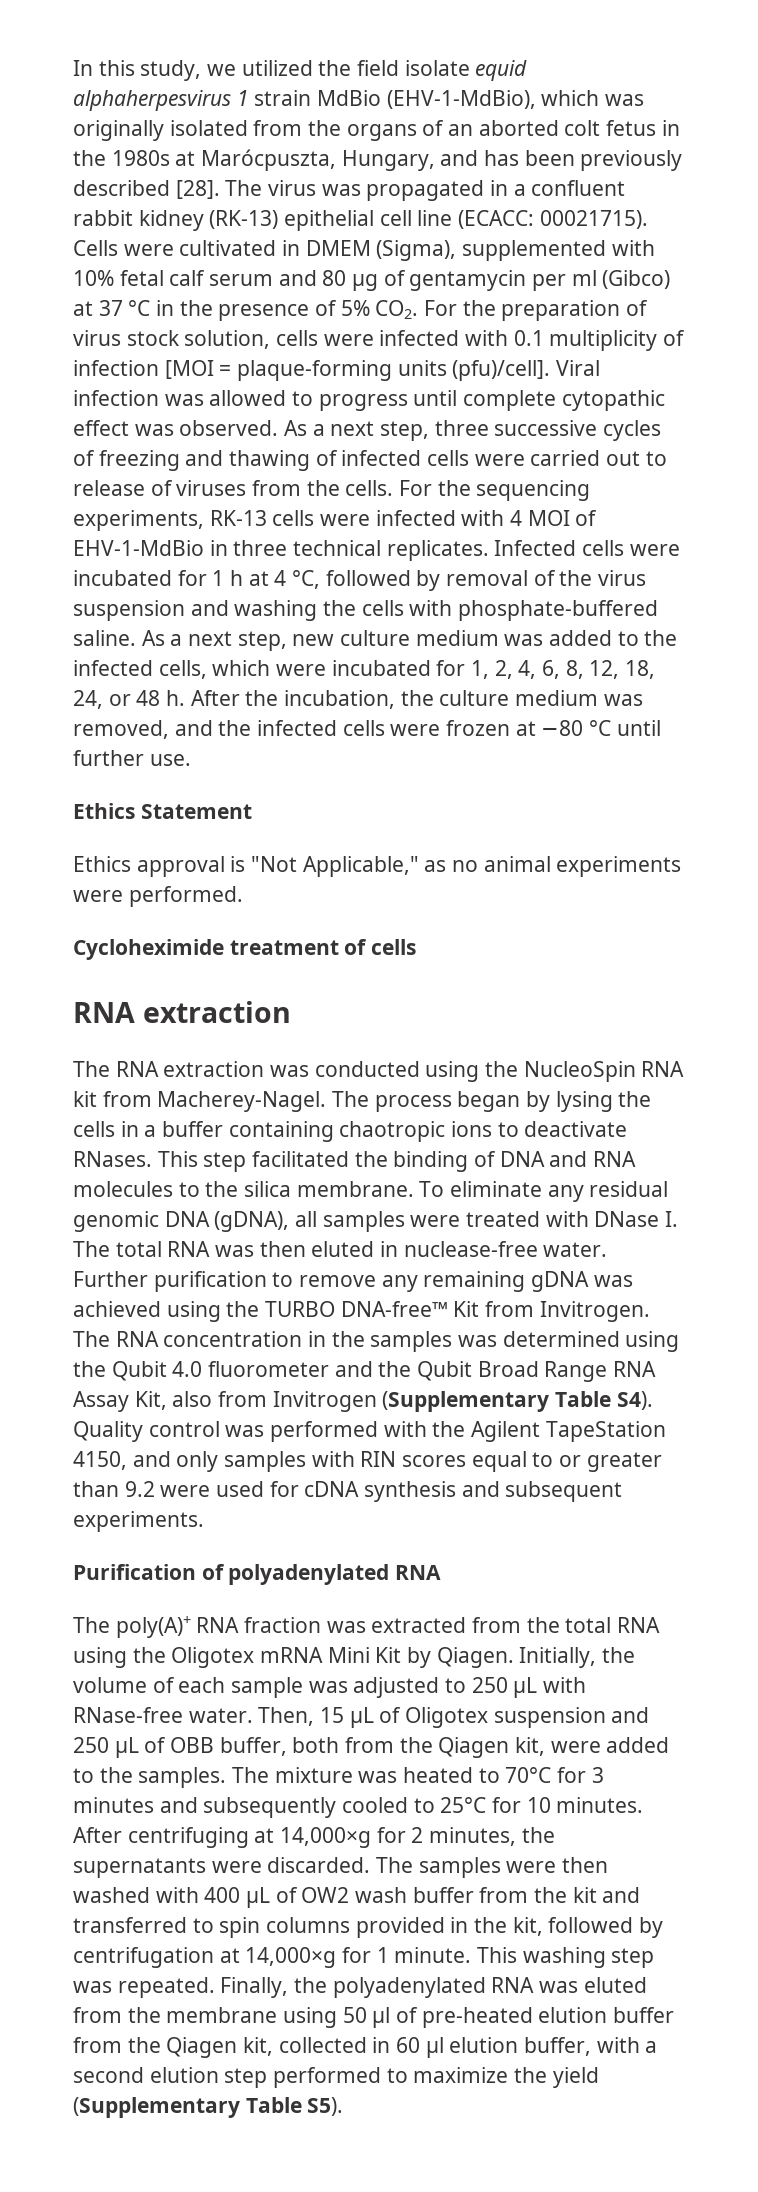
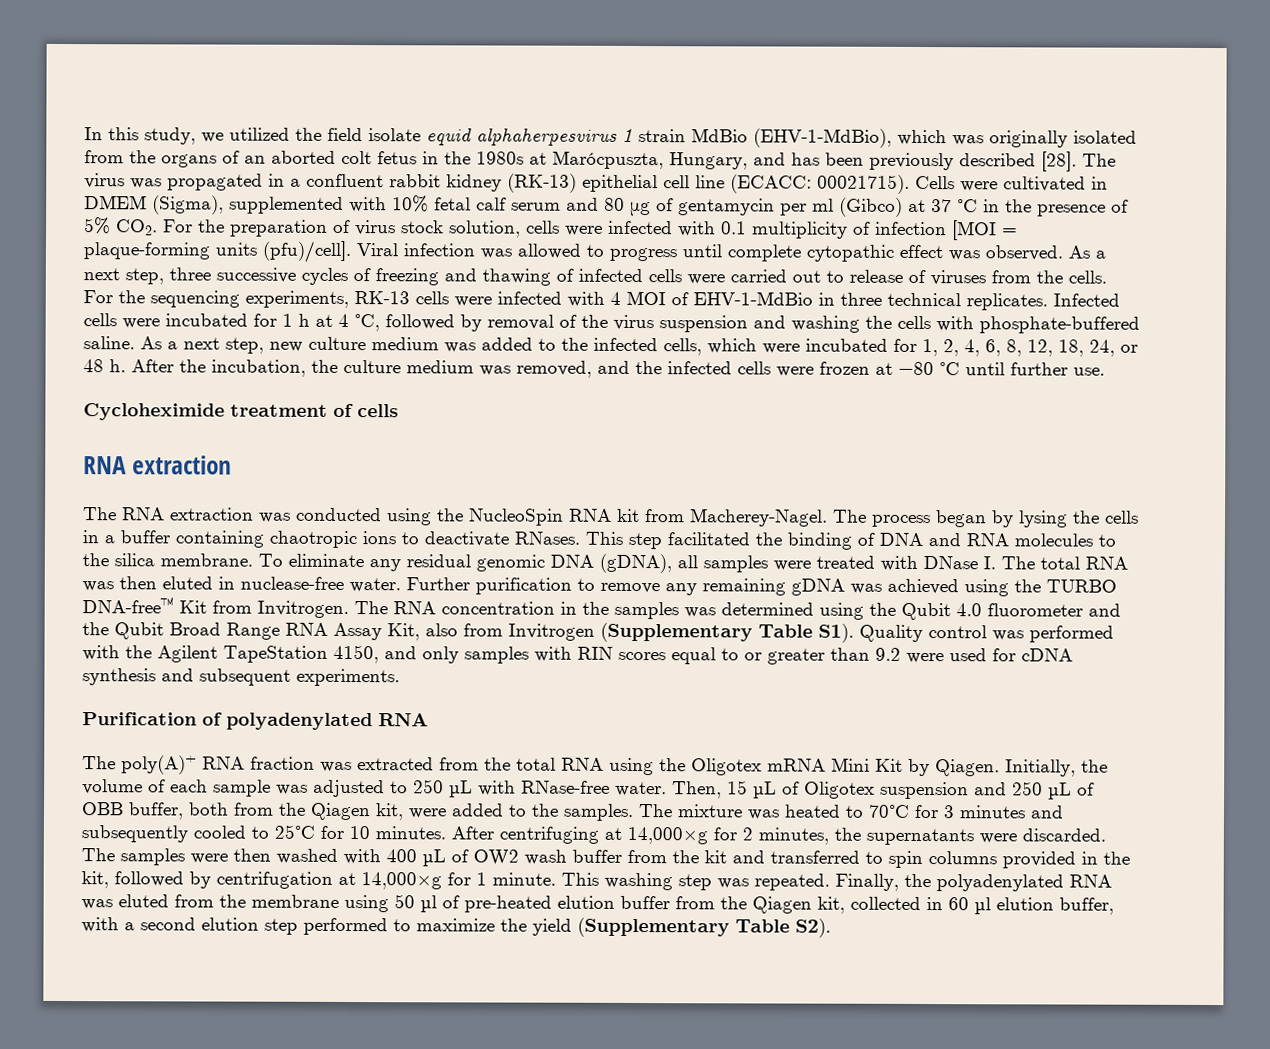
- Ethics Statement
- Ethics approval is "Not Applicable," as no animal experiments were performed.
- The RNA concentration in the samples was determined using the Qubit 4.0 fluorometer and the Qubit Broad Range RNA Assay Kit, also from Invitrogen (Supplementary Table S4). Quality control was performed with the Agilent TapeStation 4150, and only samples with RIN scores equal to or greater than 9.2 were used for cDNA synthesis and subsequent experiments.
+ The RNA concentration in the samples was determined using the Qubit 4.0 fluorometer and the Qubit Broad Range RNA Assay Kit, also from Invitrogen (Supplementary Table S1). Quality control was performed with the Agilent TapeStation 4150, and only samples with RIN scores equal to or greater than 9.2 were used for cDNA synthesis and subsequent experiments.
- Finally, the polyadenylated RNA was eluted from the membrane using 50 µl of pre-heated elution buffer from the Qiagen kit, collected in 60 µl elution buffer, with a second elution step performed to maximize the yield (Supplementary Table S5).
+ Finally, the polyadenylated RNA was eluted from the membrane using 50 µl of pre-heated elution buffer from the Qiagen kit, collected in 60 µl elution buffer, with a second elution step performed to maximize the yield (Supplementary Table S2).

